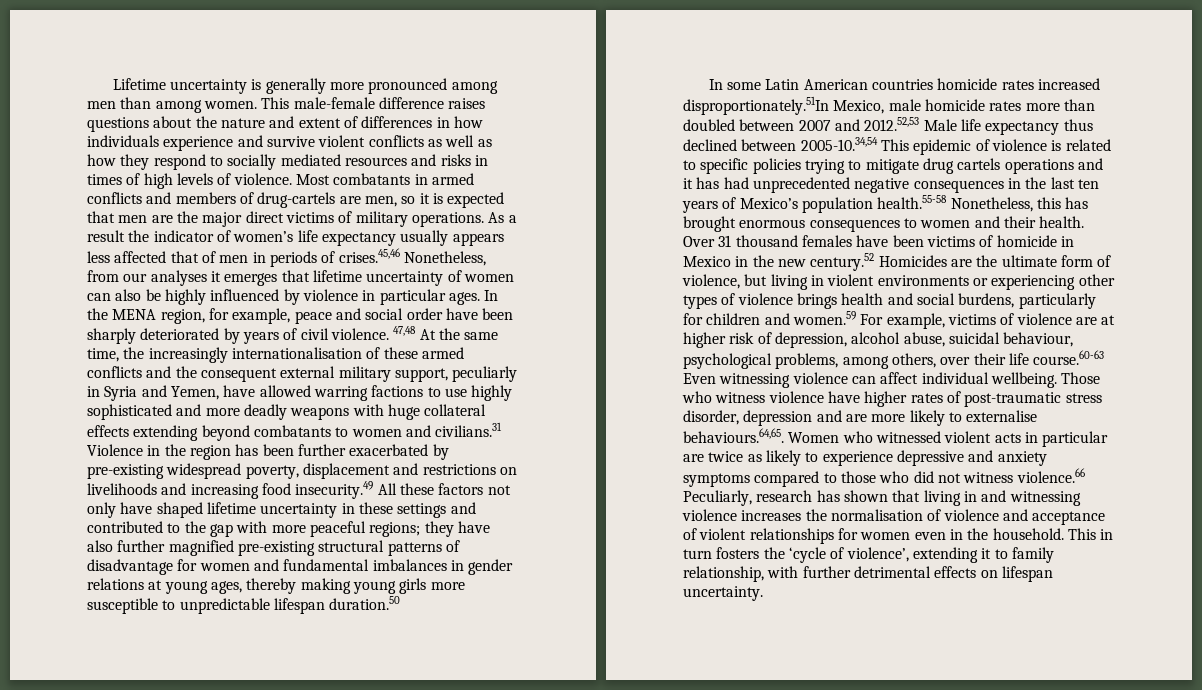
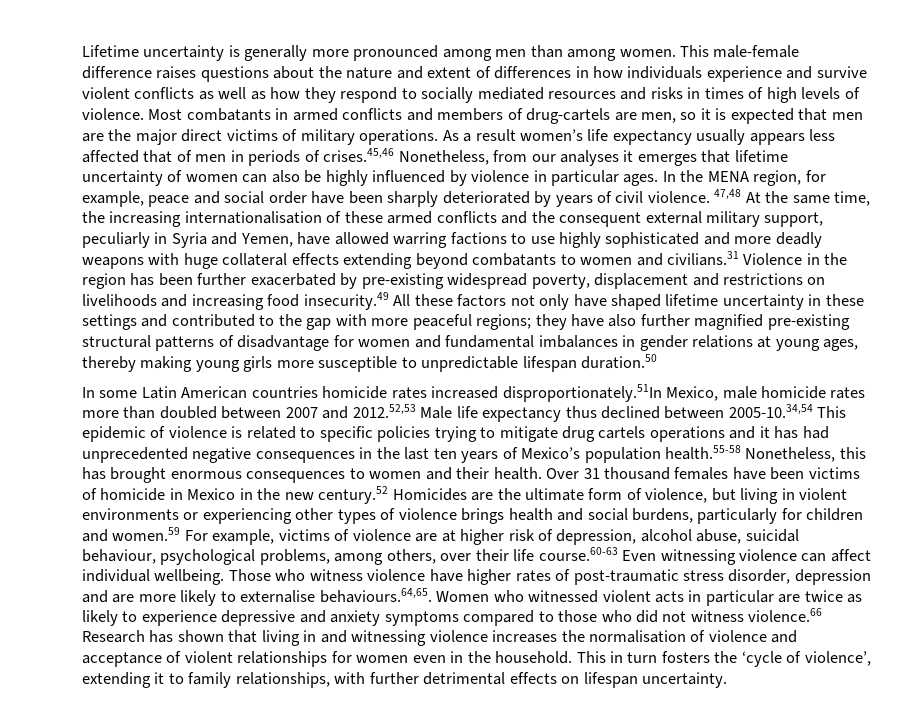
- As a result the indicator of women’s life expectancy usually appears less affected that of men in periods of crises.45,46 Nonetheless, from our analyses it emerges that lifetime uncertainty of women can also be highly influenced by violence in particular ages.
+ As a result women’s life expectancy usually appears less affected that of men in periods of crises.45,46 Nonetheless, from our analyses it emerges that lifetime uncertainty of women can also be highly influenced by violence in particular ages.
- 47,48 At the same time, the increasingly internationalisation of these armed conflicts and the consequent external military support, peculiarly in Syria and Yemen, have allowed warring factions to use highly sophisticated and more deadly weapons with huge collateral effects extending beyond combatants to women and civilians.31 Violence in the region has been further exacerbated by pre-existing widespread poverty, displacement and restrictions on livelihoods and increasing food insecurity.49 All these factors not only have shaped lifetime uncertainty in these settings and contributed to the gap with more peaceful regions;
+ 47,48 At the same time, the increasing internationalisation of these armed conflicts and the consequent external military support, peculiarly in Syria and Yemen, have allowed warring factions to use highly sophisticated and more deadly weapons with huge collateral effects extending beyond combatants to women and civilians.31 Violence in the region has been further exacerbated by pre-existing widespread poverty, displacement and restrictions on livelihoods and increasing food insecurity.49 All these factors not only have shaped lifetime uncertainty in these settings and contributed to the gap with more peaceful regions;
- Those who witness violence have higher rates of post-traumatic stress disorder, depression and are more likely to externalise behaviours.64,65. Women who witnessed violent acts in particular are twice as likely to experience depressive and anxiety symptoms compared to those who did not witness violence.66 Peculiarly, research has shown that living in and witnessing violence increases the normalisation of violence and acceptance of violent relationships for women even in the household.
+ Those who witness violence have higher rates of post-traumatic stress disorder, depression and are more likely to externalise behaviours.64,65. Women who witnessed violent acts in particular are twice as likely to experience depressive and anxiety symptoms compared to those who did not witness violence.66 Research has shown that living in and witnessing violence increases the normalisation of violence and acceptance of violent relationships for women even in the household.
- This in turn fosters the ‘cycle of violence’, extending it to family relationship, with further detrimental effects on lifespan uncertainty.
+ This in turn fosters the ‘cycle of violence’, extending it to family relationships, with further detrimental effects on lifespan uncertainty.

